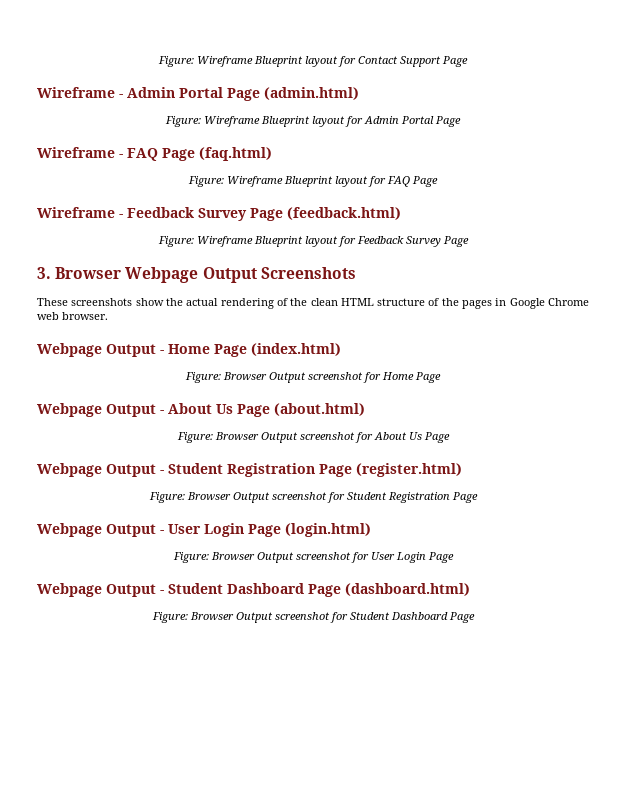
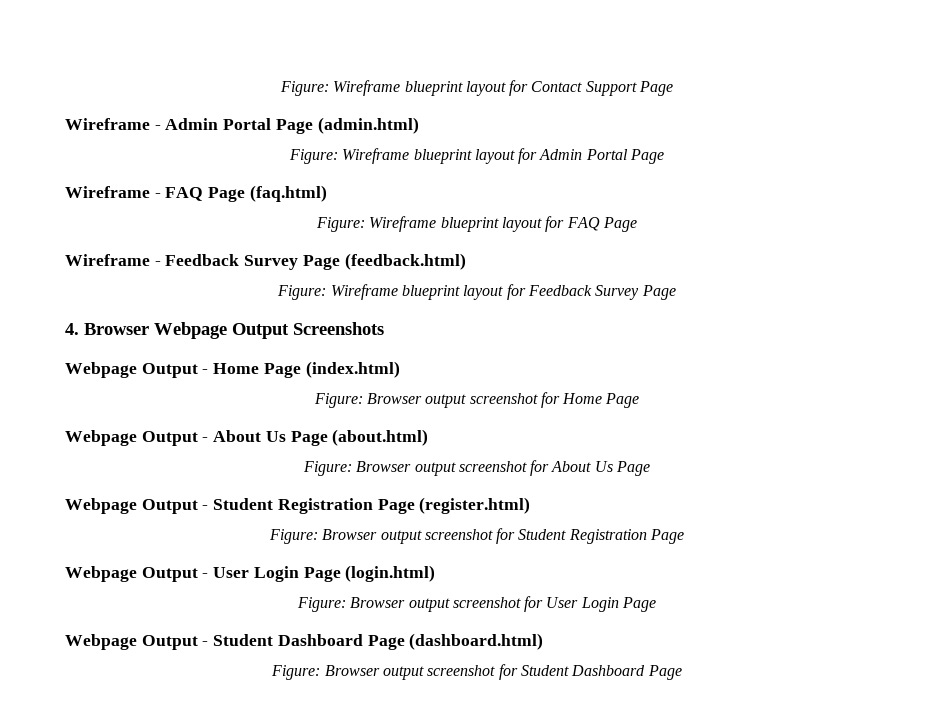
- Figure: Wireframe Blueprint layout for Contact Support Page
+ Figure: Wireframe blueprint layout for Contact Support Page
- Figure: Wireframe Blueprint layout for Admin Portal Page
+ Figure: Wireframe blueprint layout for Admin Portal Page
- Figure: Wireframe Blueprint layout for FAQ Page
+ Figure: Wireframe blueprint layout for FAQ Page
- Figure: Wireframe Blueprint layout for Feedback Survey Page
+ Figure: Wireframe blueprint layout for Feedback Survey Page
- 3. Browser Webpage Output Screenshots
+ 4. Browser Webpage Output Screenshots
- These screenshots show the actual rendering of the clean HTML structure of the pages in Google Chrome web browser.
- Figure: Browser Output screenshot for Home Page
+ Figure: Browser output screenshot for Home Page
- Figure: Browser Output screenshot for About Us Page
+ Figure: Browser output screenshot for About Us Page
- Figure: Browser Output screenshot for Student Registration Page
+ Figure: Browser output screenshot for Student Registration Page
- Figure: Browser Output screenshot for User Login Page
+ Figure: Browser output screenshot for User Login Page
- Figure: Browser Output screenshot for Student Dashboard Page
+ Figure: Browser output screenshot for Student Dashboard Page

